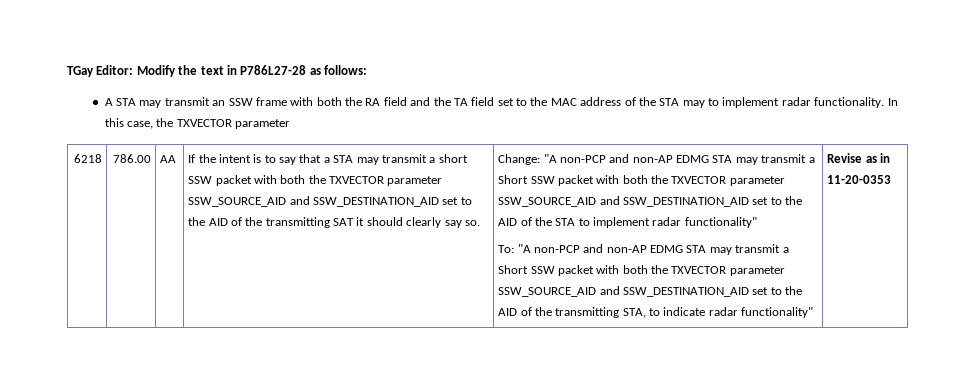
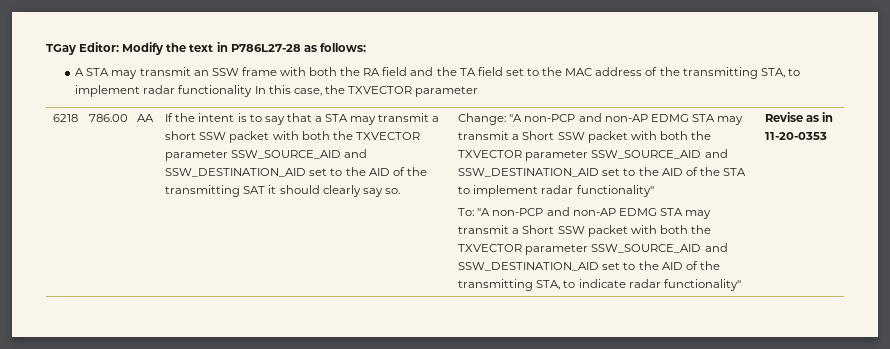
- A STA may transmit an SSW frame with both the RA field and the TA field set to the MAC address of the STA may to implement radar functionality. In this case, the TXVECTOR parameter
+ A STA may transmit an SSW frame with both the RA field and the TA field set to the MAC address of the transmitting STA, to implement radar functionality In this case, the TXVECTOR parameter

